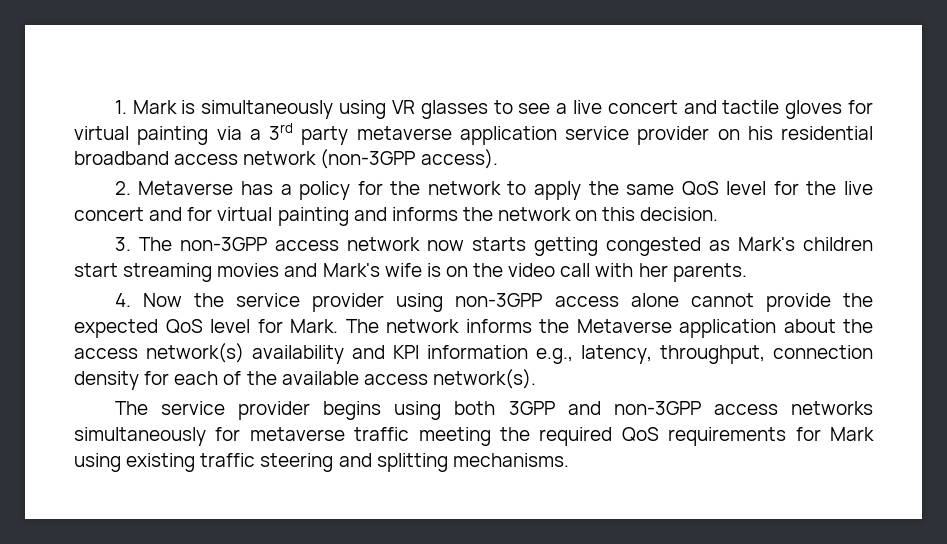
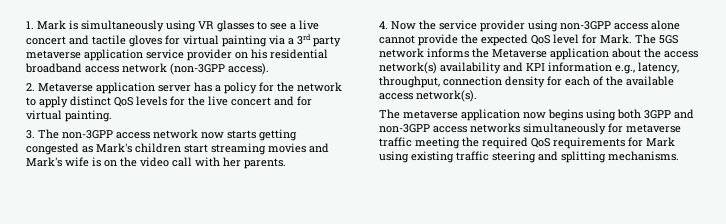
- 2. Metaverse has a policy for the network to apply the same QoS level for the live concert and for virtual painting and informs the network on this decision.
+ 2. Metaverse application server has a policy for the network to apply distinct QoS levels for the live concert and for virtual painting.
- The network informs the Metaverse application about the access network(s) availability and KPI information e.g., latency, throughput, connection density for each of the available access network(s).
+ The 5GS network informs the Metaverse application about the access network(s) availability and KPI information e.g., latency, throughput, connection density for each of the available access network(s).
- The service provider begins using both 3GPP and non-3GPP access networks simultaneously for metaverse traffic meeting the required QoS requirements for Mark using existing traffic steering and splitting mechanisms.
+ The metaverse application now begins using both 3GPP and non-3GPP access networks simultaneously for metaverse traffic meeting the required QoS requirements for Mark using existing traffic steering and splitting mechanisms.

